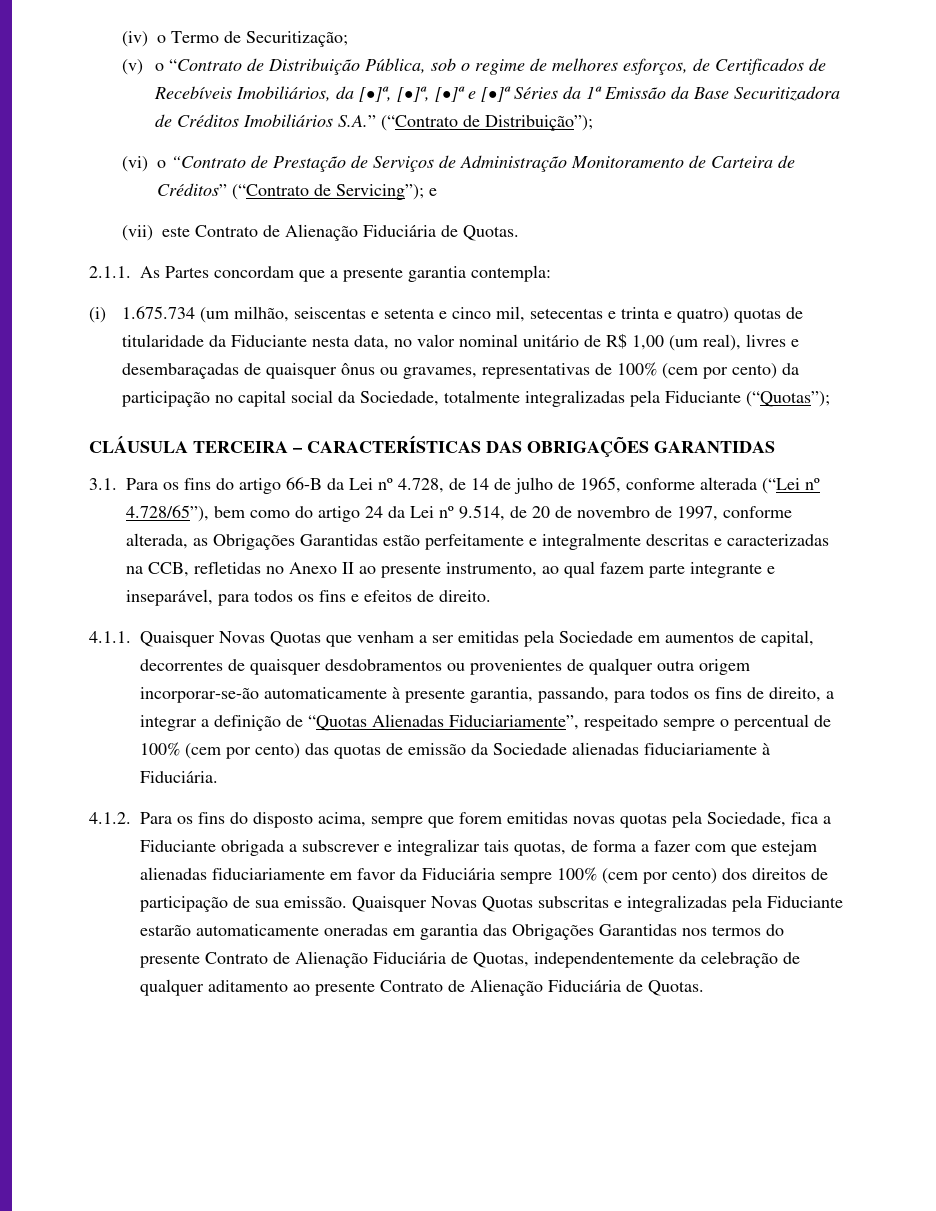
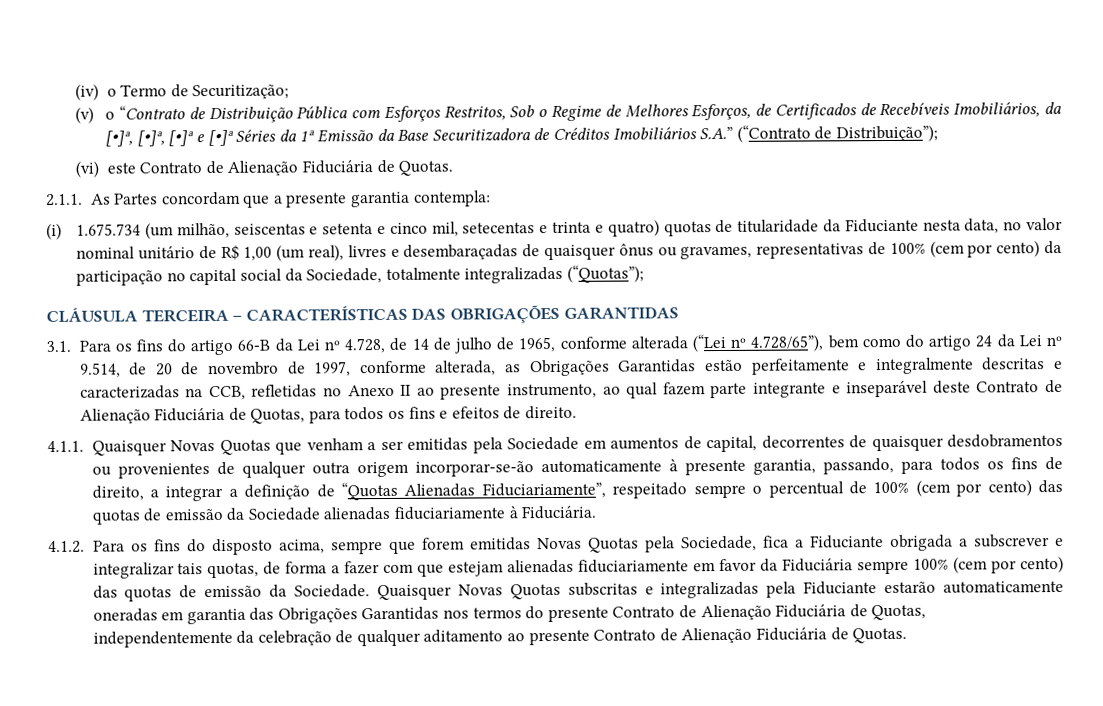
- (v) o “Contrato de Distribuição Pública, sob o regime de melhores esforços, de Certificados de Recebíveis Imobiliários, da [•]ª, [•]ª, [•]ª e [•]ª Séries da 1ª Emissão da Base Securitizadora de Créditos Imobiliários S.A.” (“Contrato de Distribuição”);
+ (v) o “Contrato de Distribuição Pública com Esforços Restritos, Sob o Regime de Melhores Esforços, de Certificados de Recebíveis Imobiliários, da [•]ª, [•]ª, [•]ª e [•]ª Séries da 1ª Emissão da Base Securitizadora de Créditos Imobiliários S.A.” (“Contrato de Distribuição”);
- (vi) o “Contrato de Prestação de Serviços de Administração Monitoramento de Carteira de Créditos” (“Contrato de Servicing”); e
- (vii) este Contrato de Alienação Fiduciária de Quotas.
+ (vi) este Contrato de Alienação Fiduciária de Quotas.
- (i) 1.675.734 (um milhão, seiscentas e setenta e cinco mil, setecentas e trinta e quatro) quotas de titularidade da Fiduciante nesta data, no valor nominal unitário de R$ 1,00 (um real), livres e desembaraçadas de quaisquer ônus ou gravames, representativas de 100% (cem por cento) da participação no capital social da Sociedade, totalmente integralizadas pela Fiduciante (“Quotas”);
+ (i) 1.675.734 (um milhão, seiscentas e setenta e cinco mil, setecentas e trinta e quatro) quotas de titularidade da Fiduciante nesta data, no valor nominal unitário de R$ 1,00 (um real), livres e desembaraçadas de quaisquer ônus ou gravames, representativas de 100% (cem por cento) da participação no capital social da Sociedade, totalmente integralizadas (“Quotas”);
- 3.1. Para os fins do artigo 66-B da Lei nº 4.728, de 14 de julho de 1965, conforme alterada (“Lei nº 4.728/65”), bem como do artigo 24 da Lei nº 9.514, de 20 de novembro de 1997, conforme alterada, as Obrigações Garantidas estão perfeitamente e integralmente descritas e caracterizadas na CCB, refletidas no Anexo II ao presente instrumento, ao qual fazem parte integrante e inseparável, para todos os fins e efeitos de direito.
+ 3.1. Para os fins do artigo 66-B da Lei nº 4.728, de 14 de julho de 1965, conforme alterada (“Lei nº 4.728/65”), bem como do artigo 24 da Lei nº 9.514, de 20 de novembro de 1997, conforme alterada, as Obrigações Garantidas estão perfeitamente e integralmente descritas e caracterizadas na CCB, refletidas no Anexo II ao presente instrumento, ao qual fazem parte integrante e inseparável deste Contrato de Alienação Fiduciária de Quotas, para todos os fins e efeitos de direito.
- 4.1.2. Para os fins do disposto acima, sempre que forem emitidas novas quotas pela Sociedade, fica a Fiduciante obrigada a subscrever e integralizar tais quotas, de forma a fazer com que estejam alienadas fiduciariamente em favor da Fiduciária sempre 100% (cem por cento) dos direitos de participação de sua emissão.
+ 4.1.2. Para os fins do disposto acima, sempre que forem emitidas Novas Quotas pela Sociedade, fica a Fiduciante obrigada a subscrever e integralizar tais quotas, de forma a fazer com que estejam alienadas fiduciariamente em favor da Fiduciária sempre 100% (cem por cento) das quotas de emissão da Sociedade.

